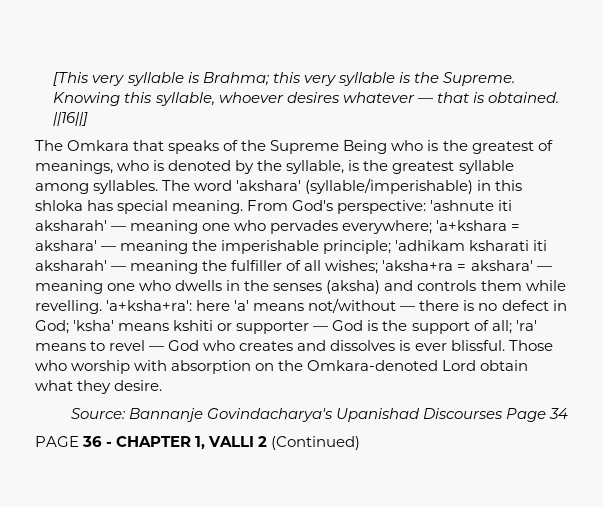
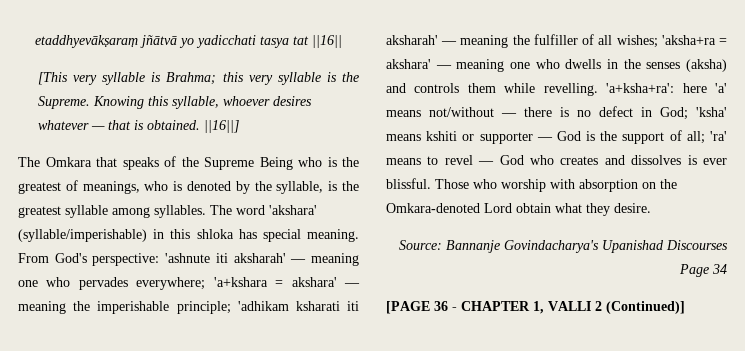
+ etaddhyevākṣaraṃ jñātvā yo yadicchati tasya tat ||16||
- PAGE 36 - CHAPTER 1, VALLI 2 (Continued)
+ [PAGE 36 - CHAPTER 1, VALLI 2 (Continued)]

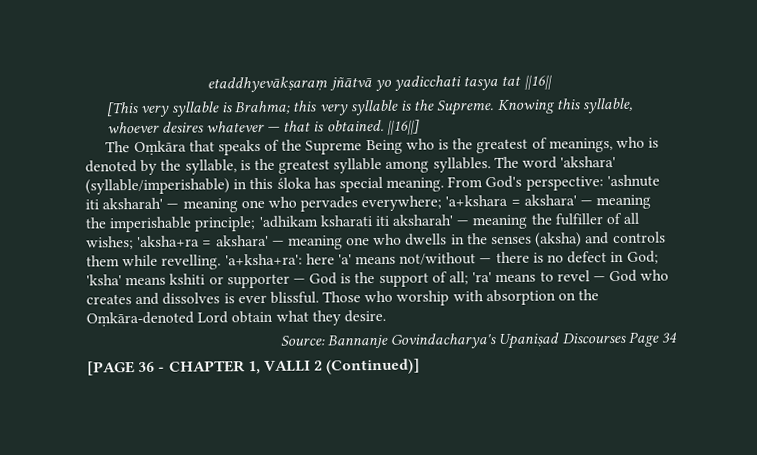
- The Omkara that speaks of the Supreme Being who is the greatest of meanings, who is denoted by the syllable, is the greatest syllable among syllables.
+ The Oṃkāra that speaks of the Supreme Being who is the greatest of meanings, who is denoted by the syllable, is the greatest syllable among syllables.
- The word 'akshara' (syllable/imperishable) in this shloka has special meaning.
+ The word 'akshara' (syllable/imperishable) in this śloka has special meaning.
- Those who worship with absorption on the Omkara-denoted Lord obtain what they desire.
+ Those who worship with absorption on the Oṃkāra-denoted Lord obtain what they desire.
- Source: Bannanje Govindacharya's Upanishad Discourses Page 34
+ Source: Bannanje Govindacharya's Upaniṣad Discourses Page 34

